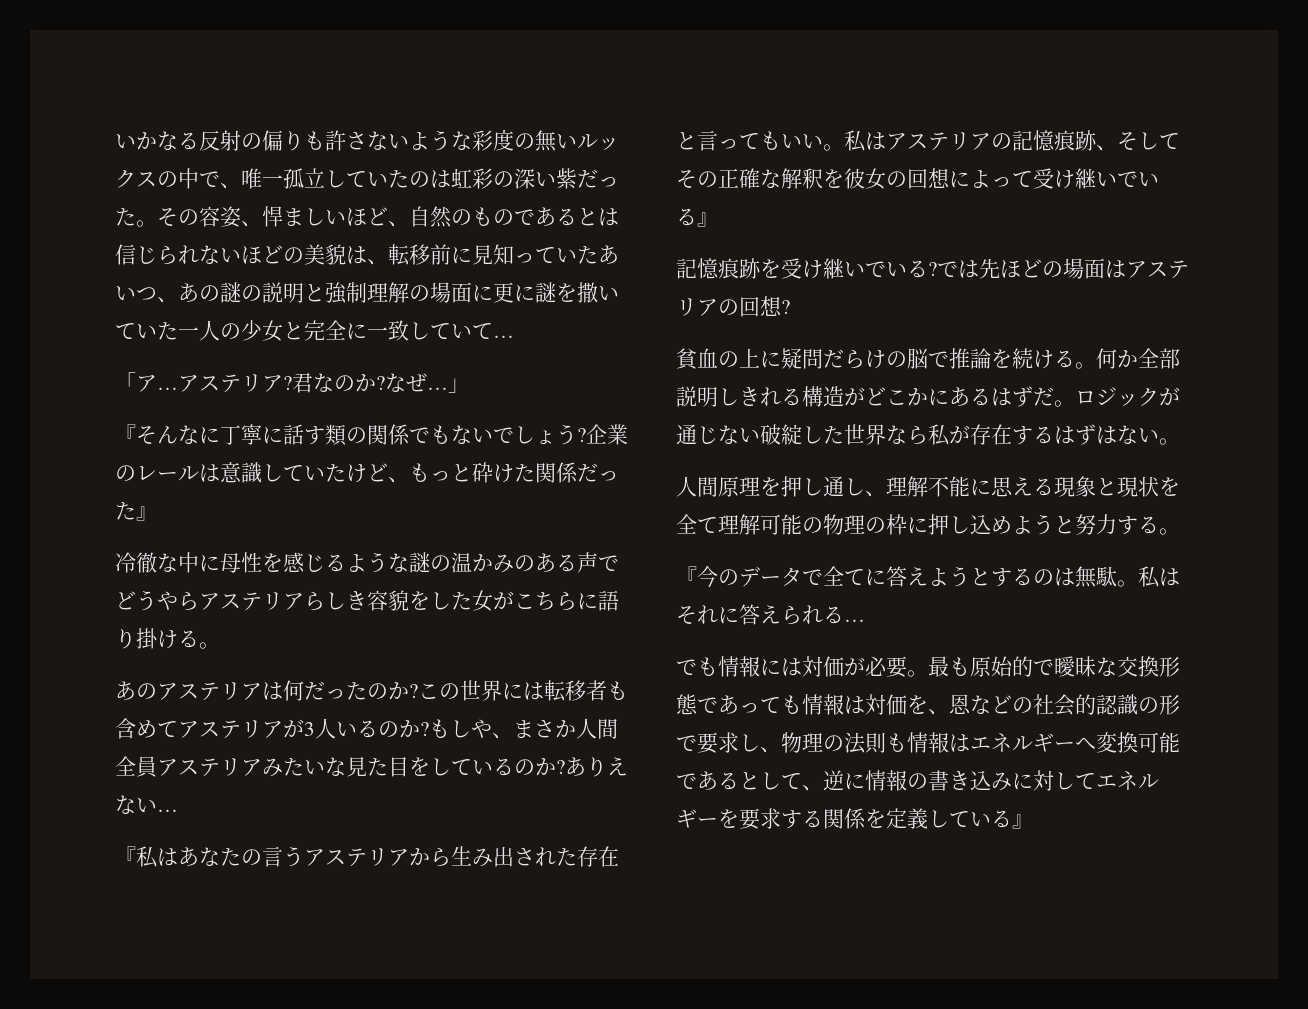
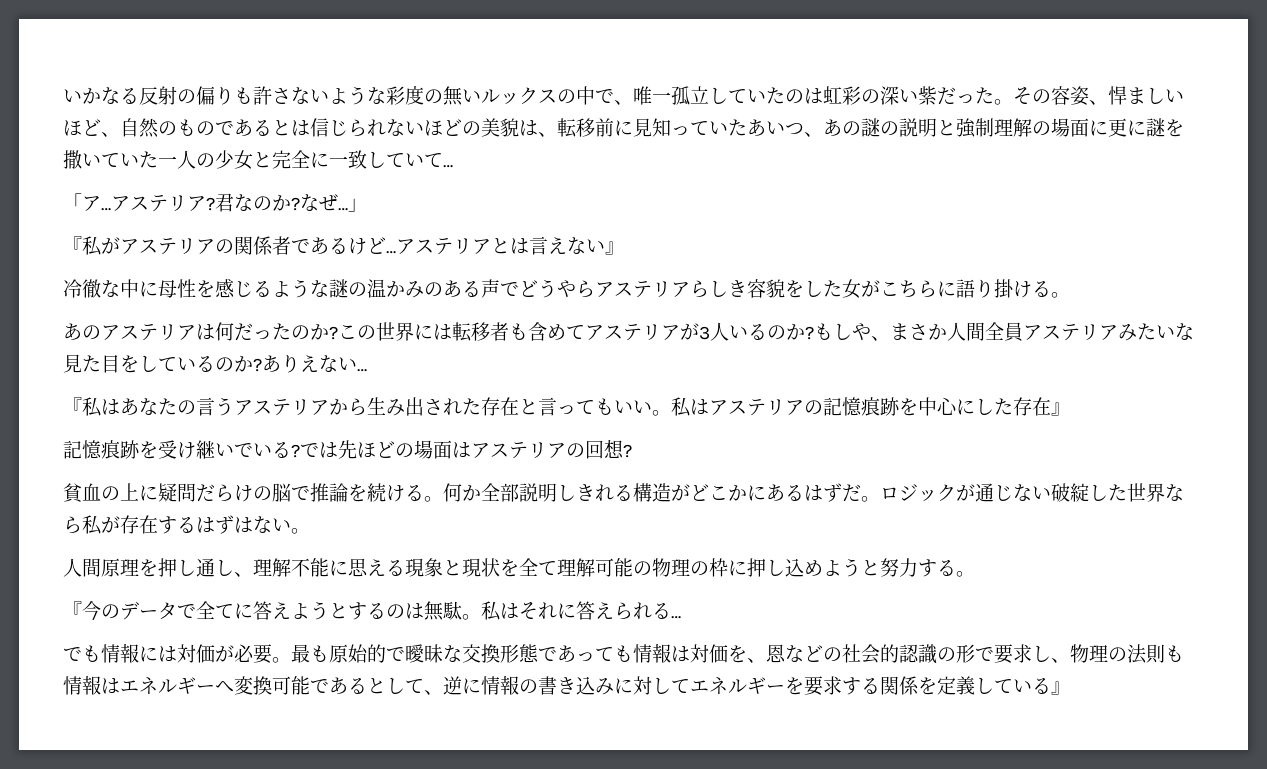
- 『そんなに丁寧に話す類の関係でもないでしょう?企業のレールは意識していたけど、もっと砕けた関係だった』
+ 『私がアステリアの関係者であるけど…アステリアとは言えない』
- 私はアステリアの記憶痕跡、そしてその正確な解釈を彼女の回想によって受け継いでいる』
+ 私はアステリアの記憶痕跡を中心にした存在』

